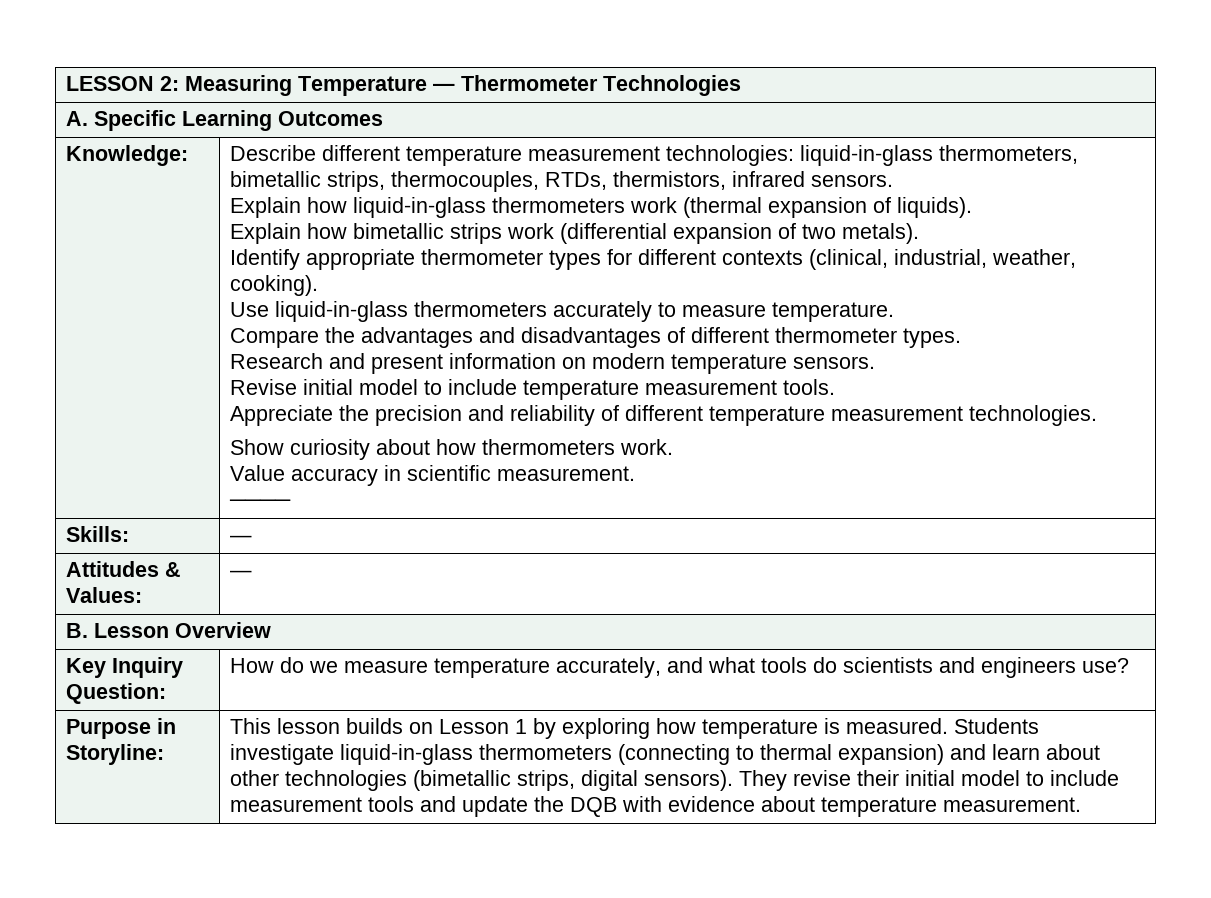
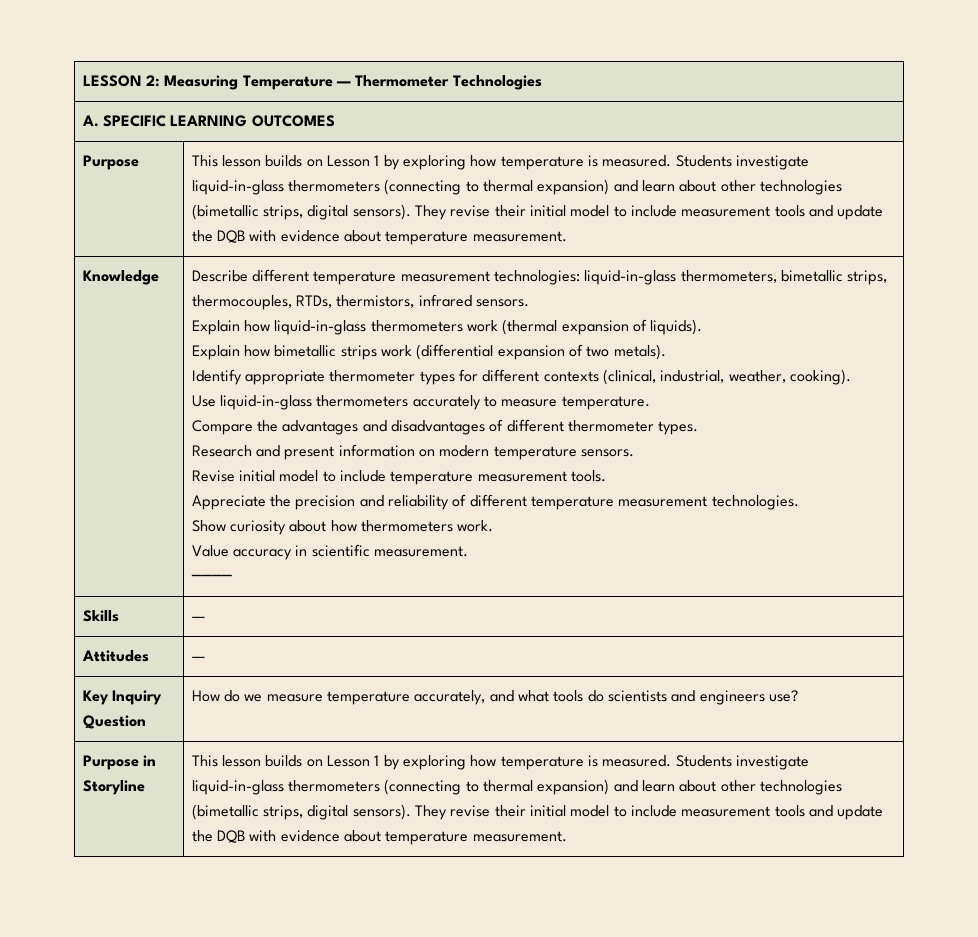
- A. Specific Learning Outcomes
- Knowledge:
+ A. SPECIFIC LEARNING OUTCOMES
+ Purpose | This lesson builds on Lesson 1 by exploring how temperature is measured. Students investigate liquid-in-glass thermometers (connecting to thermal expansion) and learn about other technologies (bimetallic strips, digital sensors). They revise their initial model to include measurement tools and update the DQB with evidence about temperature measurement.
+ Knowledge
- Skills: | —
+ Skills | —
- Attitudes & Values: | —
- B. Lesson Overview
+ Attitudes | —
- Key Inquiry Question: | How do we measure temperature accurately, and what tools do scientists and engineers use?
+ Key Inquiry Question | How do we measure temperature accurately, and what tools do scientists and engineers use?
- Purpose in Storyline:
+ Purpose in Storyline

